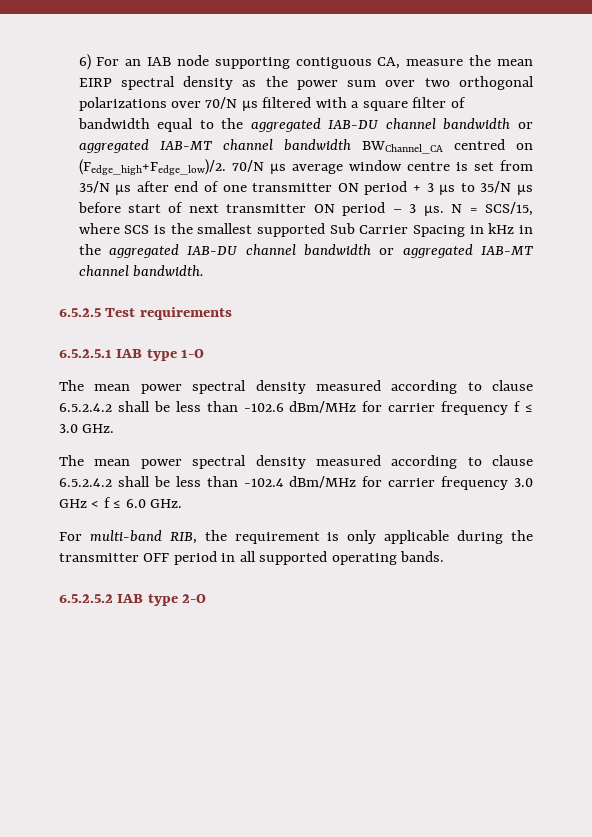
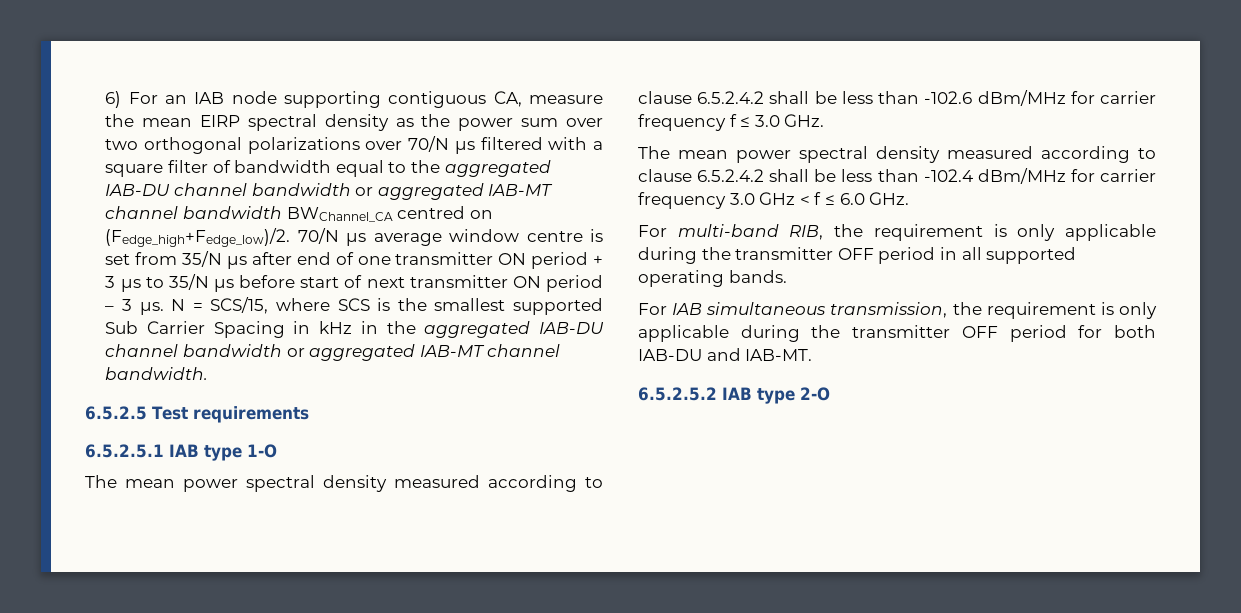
+ For IAB simultaneous transmission, the requirement is only applicable during the transmitter OFF period for both IAB-DU and IAB-MT.

